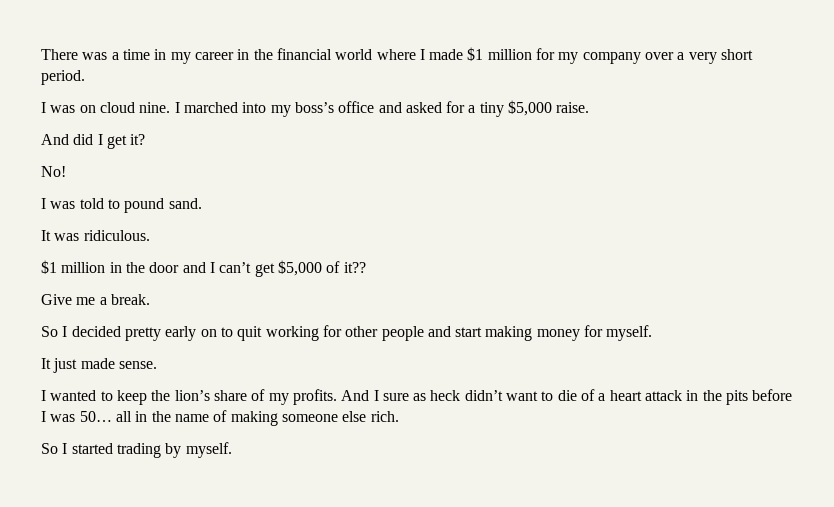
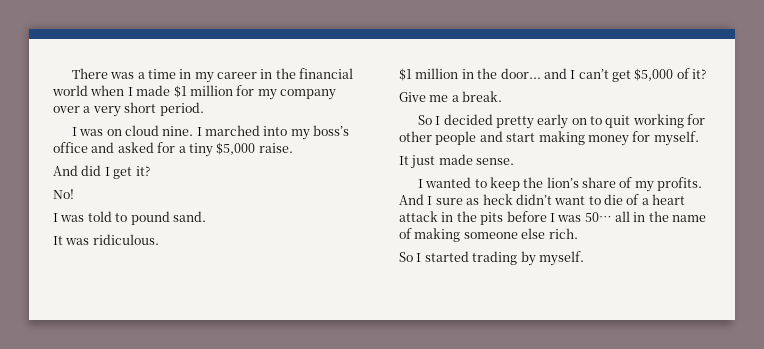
- There was a time in my career in the financial world where I made $1 million for my company over a very short period.
+ There was a time in my career in the financial world when I made $1 million for my company over a very short period.
- $1 million in the door and I can’t get $5,000 of it??
+ $1 million in the door... and I can’t get $5,000 of it?

